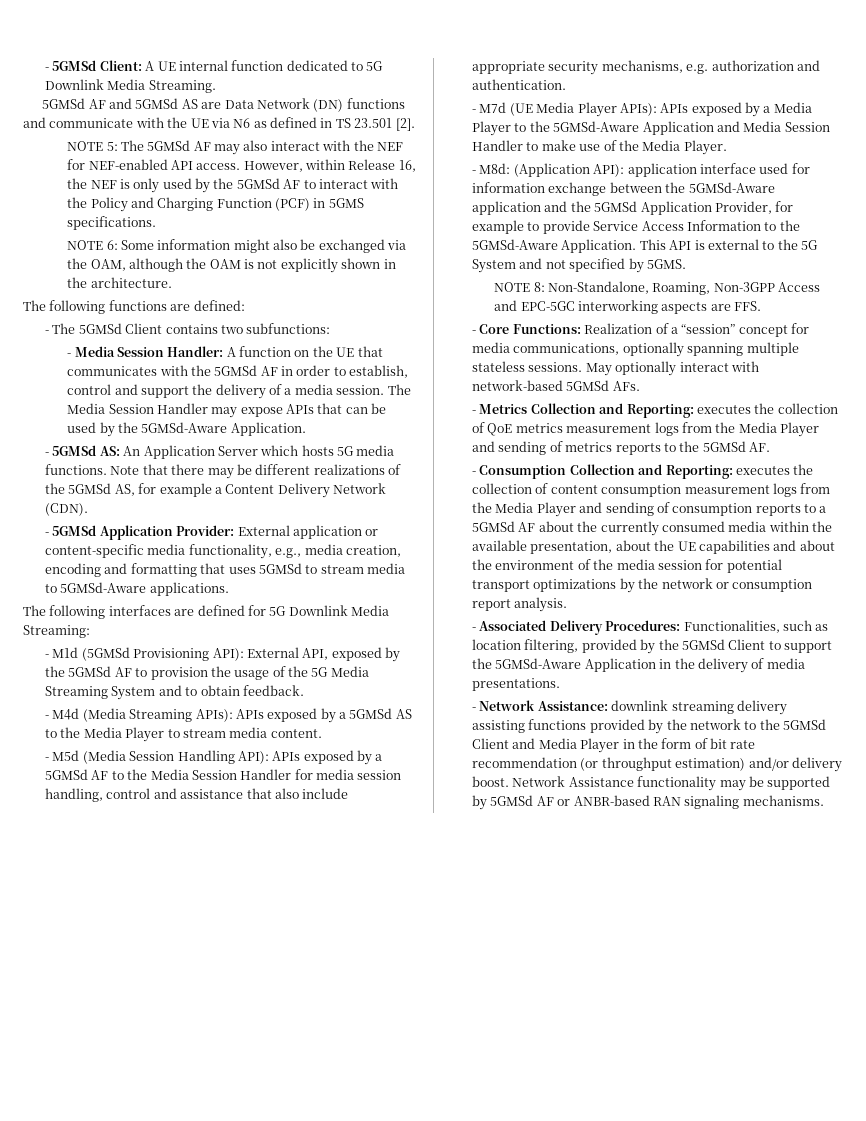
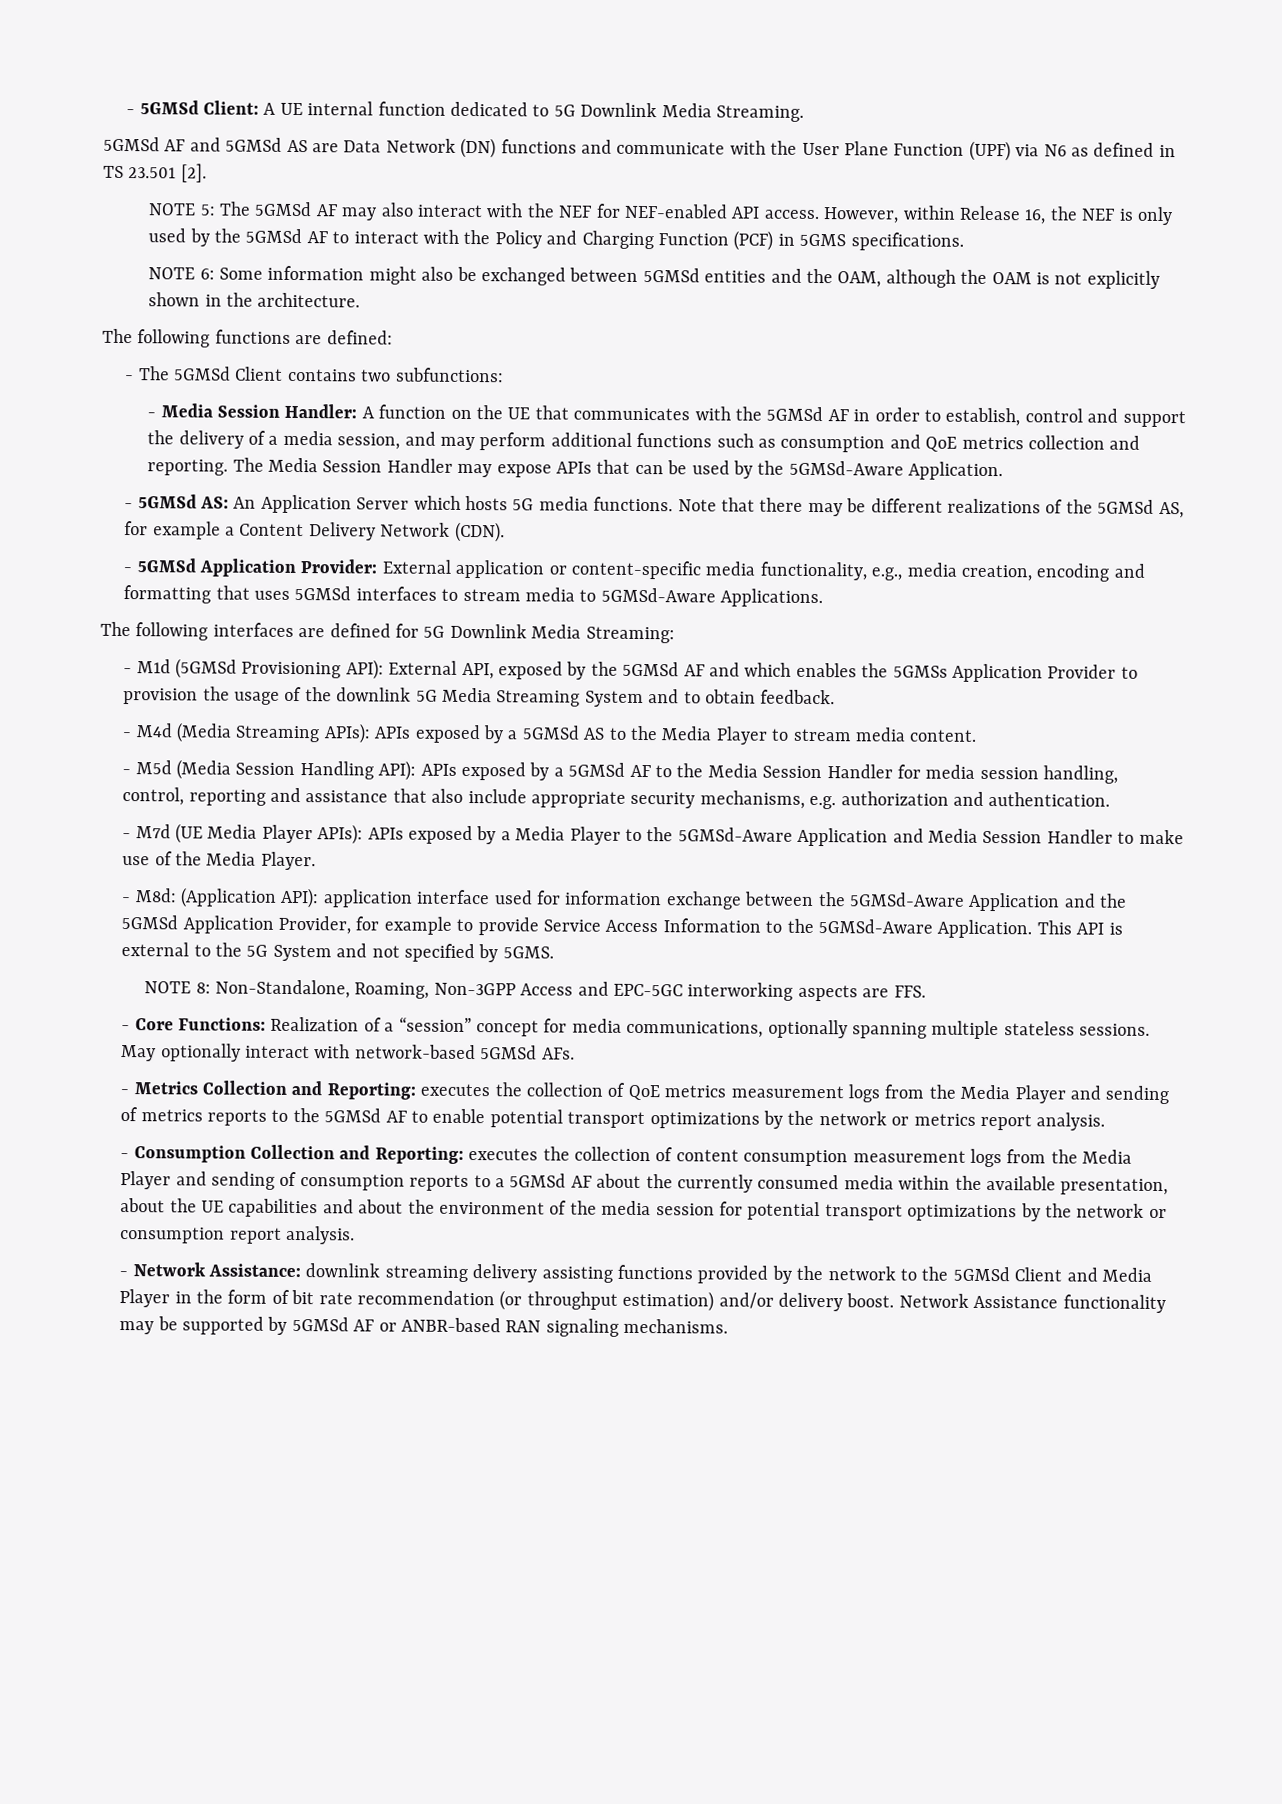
- 5GMSd AF and 5GMSd AS are Data Network (DN) functions and communicate with the UE via N6 as defined in TS 23.501 [2].
+ 5GMSd AF and 5GMSd AS are Data Network (DN) functions and communicate with the User Plane Function (UPF) via N6 as defined in TS 23.501 [2].
- NOTE 6: Some information might also be exchanged via the OAM, although the OAM is not explicitly shown in the architecture.
+ NOTE 6: Some information might also be exchanged between 5GMSd entities and the OAM, although the OAM is not explicitly shown in the architecture.
- - Media Session Handler: A function on the UE that communicates with the 5GMSd AF in order to establish, control and support the delivery of a media session.
+ - Media Session Handler: A function on the UE that communicates with the 5GMSd AF in order to establish, control and support the delivery of a media session, and may perform additional functions such as consumption and QoE metrics collection and reporting.
- - 5GMSd Application Provider: External application or content-specific media functionality, e.g., media creation, encoding and formatting that uses 5GMSd to stream media to 5GMSd-Aware applications.
+ - 5GMSd Application Provider: External application or content-specific media functionality, e.g., media creation, encoding and formatting that uses 5GMSd interfaces to stream media to 5GMSd-Aware Applications.
- - M1d (5GMSd Provisioning API): External API, exposed by the 5GMSd AF to provision the usage of the 5G Media Streaming System and to obtain feedback.
+ - M1d (5GMSd Provisioning API): External API, exposed by the 5GMSd AF and which enables the 5GMSs Application Provider to provision the usage of the downlink 5G Media Streaming System and to obtain feedback.
- - M5d (Media Session Handling API): APIs exposed by a 5GMSd AF to the Media Session Handler for media session handling, control and assistance that also include appropriate security mechanisms, e.g. authorization and authentication.
+ - M5d (Media Session Handling API): APIs exposed by a 5GMSd AF to the Media Session Handler for media session handling, control, reporting and assistance that also include appropriate security mechanisms, e.g. authorization and authentication.
- - M8d: (Application API): application interface used for information exchange between the 5GMSd-Aware application and the 5GMSd Application Provider, for example to provide Service Access Information to the 5GMSd-Aware Application.
+ - M8d: (Application API): application interface used for information exchange between the 5GMSd-Aware Application and the 5GMSd Application Provider, for example to provide Service Access Information to the 5GMSd-Aware Application.
- - Metrics Collection and Reporting: executes the collection of QoE metrics measurement logs from the Media Player and sending of metrics reports to the 5GMSd AF.
+ - Metrics Collection and Reporting: executes the collection of QoE metrics measurement logs from the Media Player and sending of metrics reports to the 5GMSd AF to enable potential transport optimizations by the network or metrics report analysis.
- - Associated Delivery Procedures: Functionalities, such as location filtering, provided by the 5GMSd Client to support the 5GMSd-Aware Application in the delivery of media presentations.

